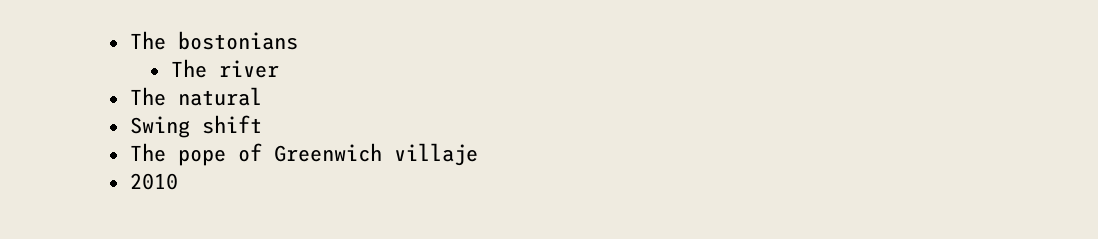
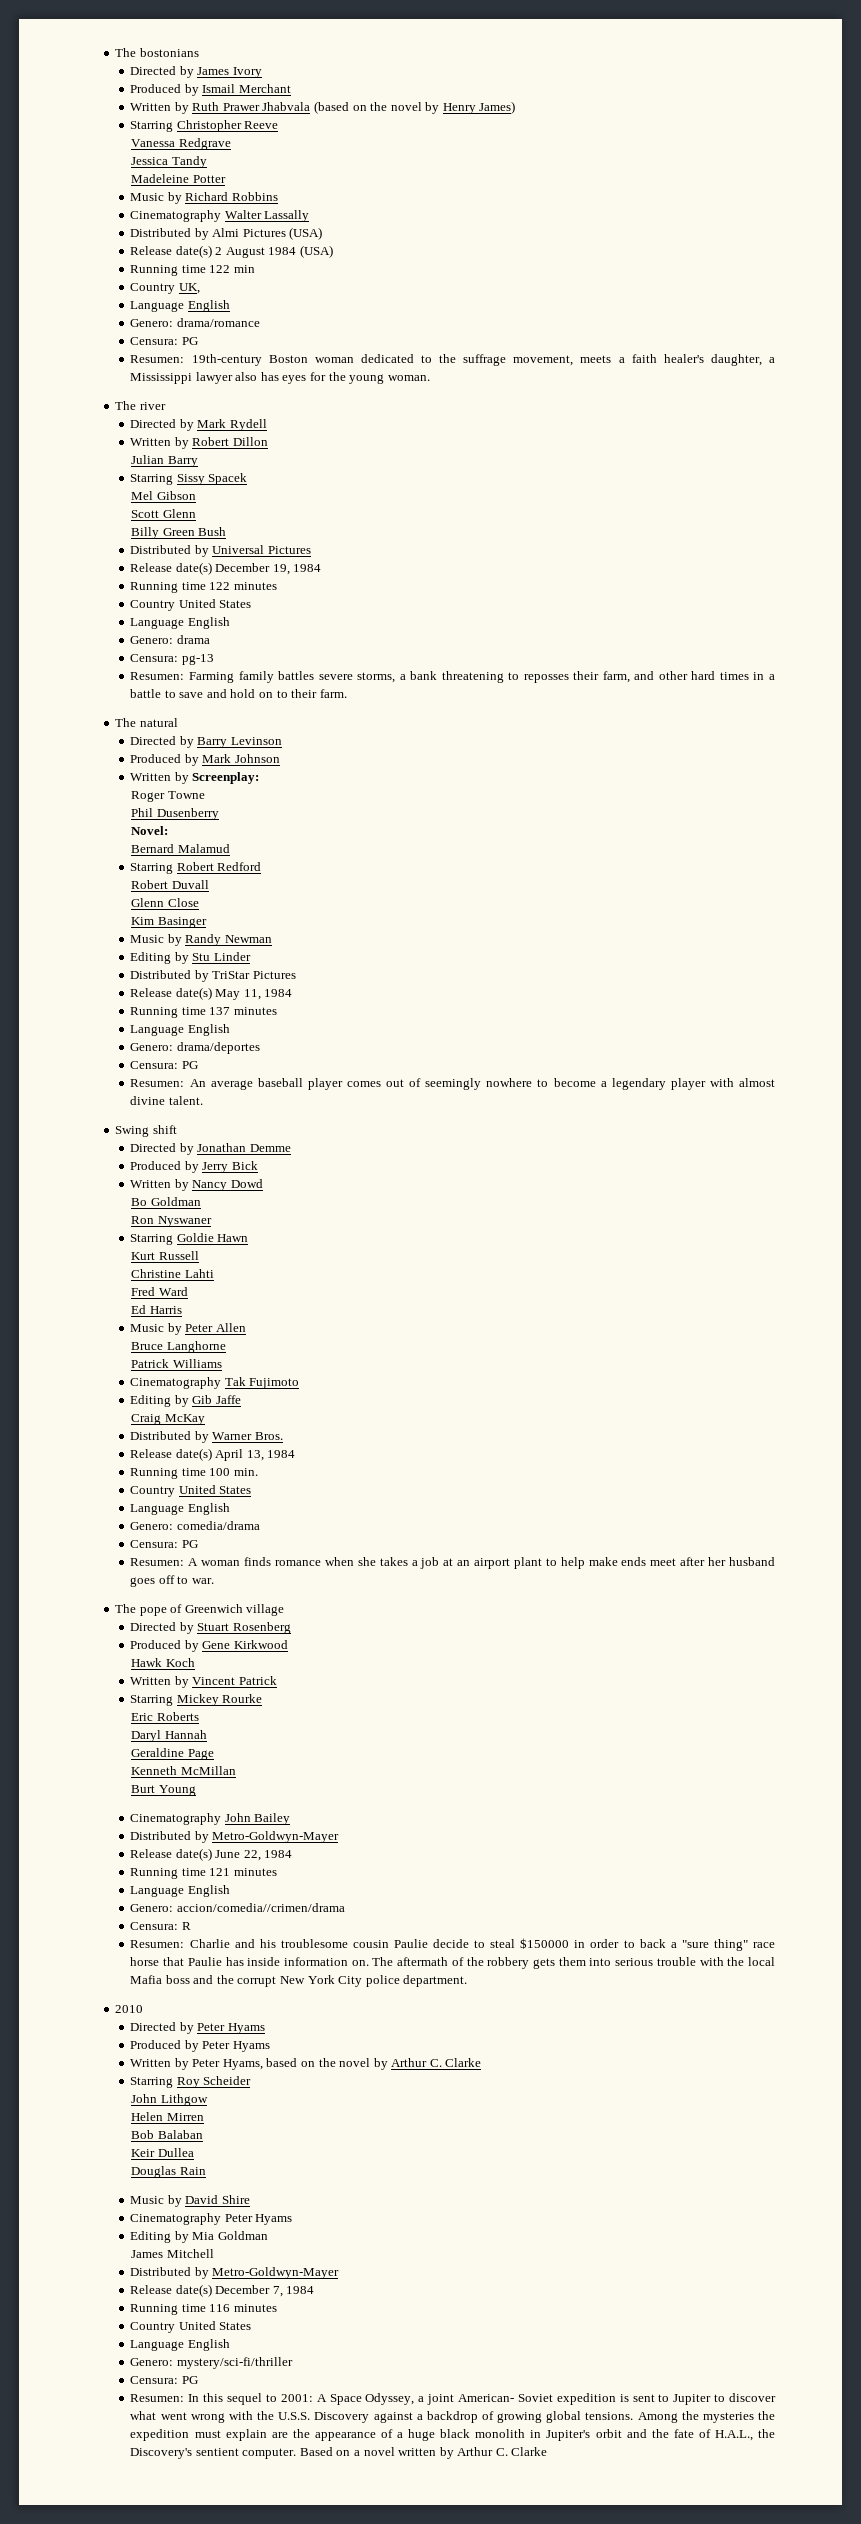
+ Directed by James Ivory
+ Produced by Ismail Merchant
+ Written by Ruth Prawer Jhabvala (based on the novel by Henry James)
+ Starring Christopher Reeve
+ Vanessa Redgrave
+ Jessica Tandy
+ Madeleine Potter
+ Music by Richard Robbins
+ Cinematography Walter Lassally
+ Distributed by Almi Pictures (USA)
+ Release date(s) 2 August 1984 (USA)
+ Running time 122 min
+ Country UK,
+ Language English
+ Genero: drama/romance
+ Censura: PG
+ Resumen: 19th-century Boston woman dedicated to the suffrage movement, meets a faith healer's daughter, a Mississippi lawyer also has eyes for the young woman.
  The river
+ Directed by Mark Rydell
+ Written by Robert Dillon
+ Julian Barry
+ Starring Sissy Spacek
+ Mel Gibson
+ Scott Glenn
+ Billy Green Bush
+ Distributed by Universal Pictures
+ Release date(s) December 19, 1984
+ Running time 122 minutes
+ Country United States
+ Language English
+ Genero: drama
+ Censura: pg-13
+ Resumen: Farming family battles severe storms, a bank threatening to reposses their farm, and other hard times in a battle to save and hold on to their farm.
  The natural
+ Directed by Barry Levinson
+ Produced by Mark Johnson
+ Written by Screenplay:
+ Roger Towne
+ Phil Dusenberry
+ Novel:
+ Bernard Malamud
+ Starring Robert Redford
+ Robert Duvall
+ Glenn Close
+ Kim Basinger
+ Music by Randy Newman
+ Editing by Stu Linder
+ Distributed by TriStar Pictures
+ Release date(s) May 11, 1984
+ Running time 137 minutes
+ Language English
+ Genero: drama/deportes
+ Censura: PG
+ Resumen: An average baseball player comes out of seemingly nowhere to become a legendary player with almost divine talent.
  Swing shift
- The pope of Greenwich villaje
+ Directed by Jonathan Demme
+ Produced by Jerry Bick
+ Written by Nancy Dowd
+ Bo Goldman
+ Ron Nyswaner
+ Starring Goldie Hawn
+ Kurt Russell
+ Christine Lahti
+ Fred Ward
+ Ed Harris
+ Music by Peter Allen
+ Bruce Langhorne
+ Patrick Williams
+ Cinematography Tak Fujimoto
+ Editing by Gib Jaffe
+ Craig McKay
+ Distributed by Warner Bros.
+ Release date(s) April 13, 1984
+ Running time 100 min.
+ Country United States
+ Language English
+ Genero: comedia/drama
+ Censura: PG
+ Resumen: A woman finds romance when she takes a job at an airport plant to help make ends meet after her husband goes off to war.
+ The pope of Greenwich village
+ Directed by Stuart Rosenberg
+ Produced by Gene Kirkwood
+ Hawk Koch
+ Written by Vincent Patrick
+ Starring Mickey Rourke
+ Eric Roberts
+ Daryl Hannah
+ Geraldine Page
+ Kenneth McMillan
+ Burt Young
+ Cinematography John Bailey
+ Distributed by Metro-Goldwyn-Mayer
+ Release date(s) June 22, 1984
+ Running time 121 minutes
+ Language English
+ Genero: accion/comedia//crimen/drama
+ Censura: R
+ Resumen: Charlie and his troublesome cousin Paulie decide to steal $150000 in order to back a "sure thing" race horse that Paulie has inside information on. The aftermath of the robbery gets them into serious trouble with the local Mafia boss and the corrupt New York City police department.
  2010
+ Directed by Peter Hyams
+ Produced by Peter Hyams
+ Written by Peter Hyams, based on the novel by Arthur C. Clarke
+ Starring Roy Scheider
+ John Lithgow
+ Helen Mirren
+ Bob Balaban
+ Keir Dullea
+ Douglas Rain
+ Music by David Shire
+ Cinematography Peter Hyams
+ Editing by Mia Goldman
+ James Mitchell
+ Distributed by Metro-Goldwyn-Mayer
+ Release date(s) December 7, 1984
+ Running time 116 minutes
+ Country United States
+ Language English
+ Genero: mystery/sci-fi/thriller
+ Censura: PG
+ Resumen: In this sequel to 2001: A Space Odyssey, a joint American- Soviet expedition is sent to Jupiter to discover what went wrong with the U.S.S. Discovery against a backdrop of growing global tensions. Among the mysteries the expedition must explain are the appearance of a huge black monolith in Jupiter's orbit and the fate of H.A.L., the Discovery's sentient computer. Based on a novel written by Arthur C. Clarke

